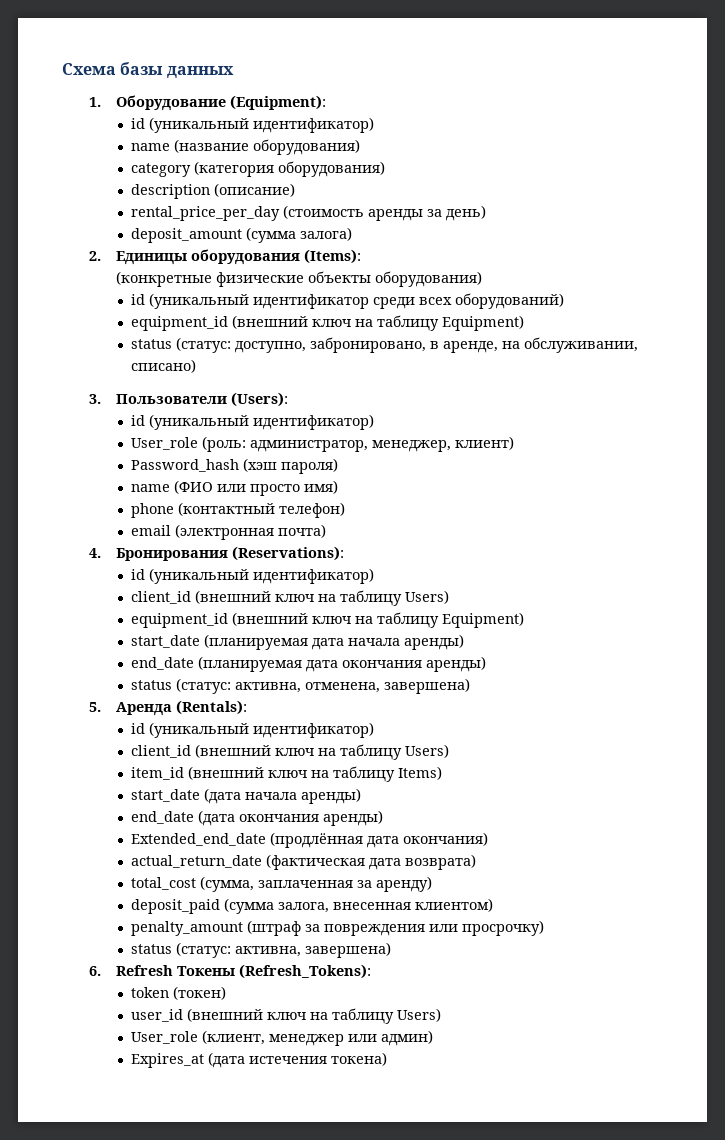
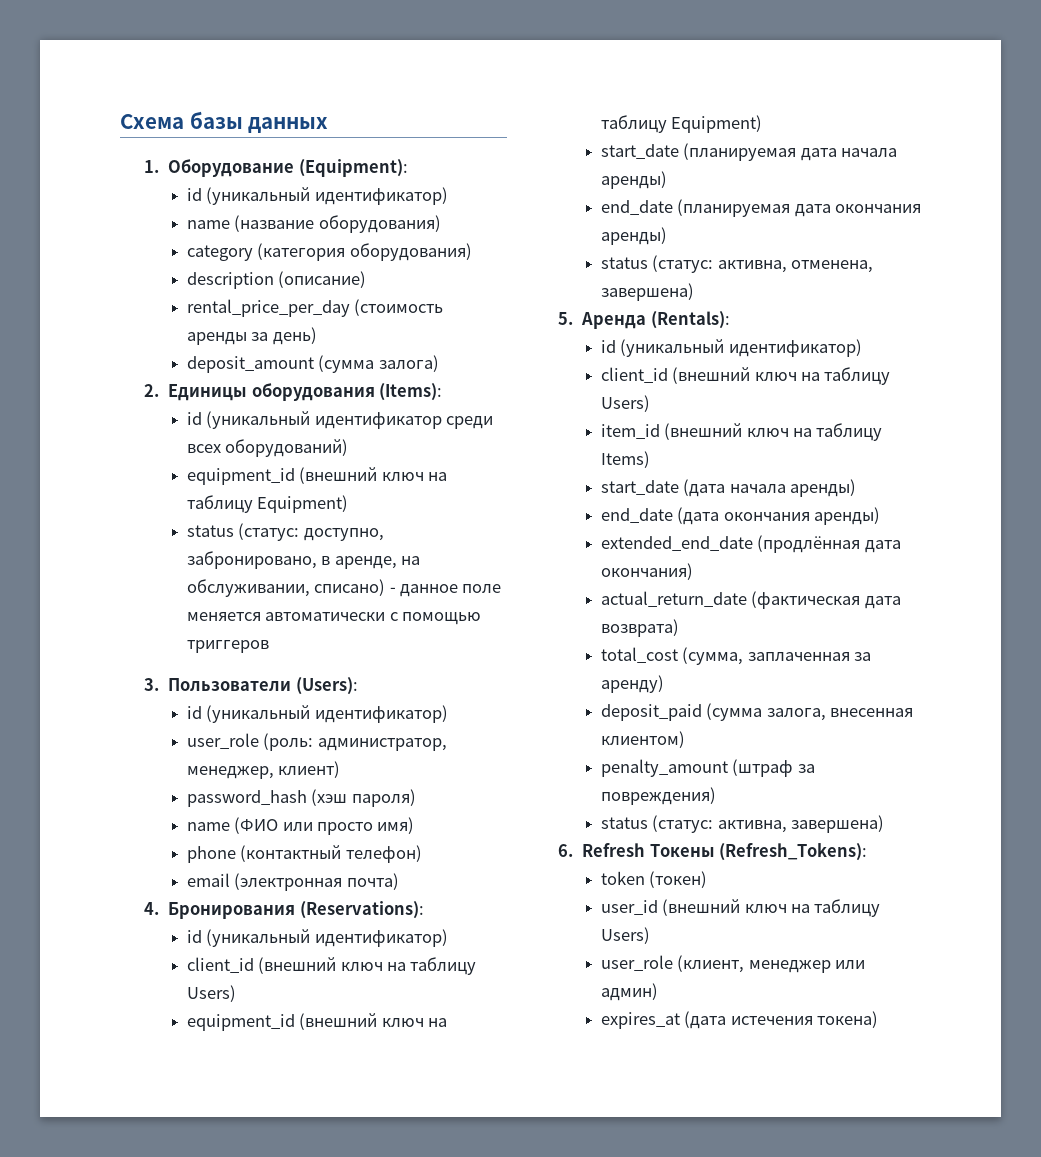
- (конкретные физические объекты оборудования)
- status (статус: доступно, забронировано, в аренде, на обслуживании, списано)
+ status (статус: доступно, забронировано, в аренде, на обслуживании, списано) - данное поле меняется автоматически с помощью триггеров
- User_role (роль: администратор, менеджер, клиент)
+ user_role (роль: администратор, менеджер, клиент)
- Password_hash (хэш пароля)
+ password_hash (хэш пароля)
- Extended_end_date (продлённая дата окончания)
+ extended_end_date (продлённая дата окончания)
- penalty_amount (штраф за повреждения или просрочку)
+ penalty_amount (штраф за повреждения)
- User_role (клиент, менеджер или админ)
+ user_role (клиент, менеджер или админ)
- Expires_at (дата истечения токена)
+ expires_at (дата истечения токена)

